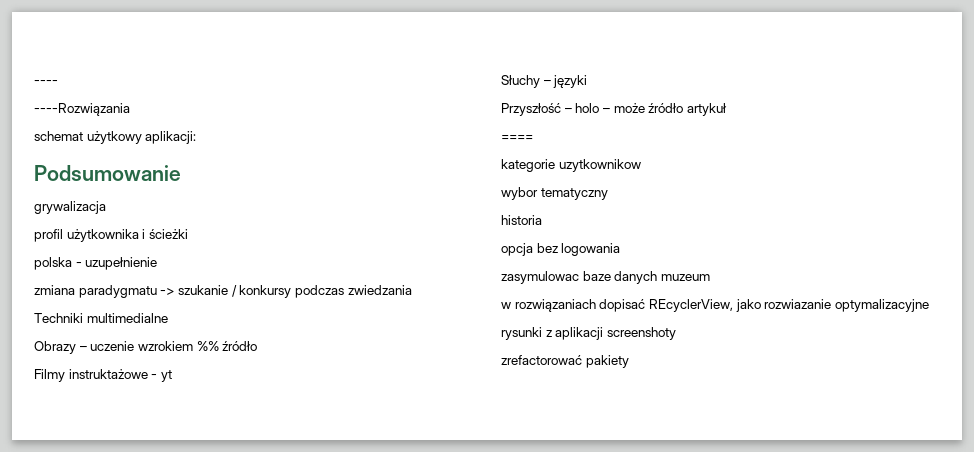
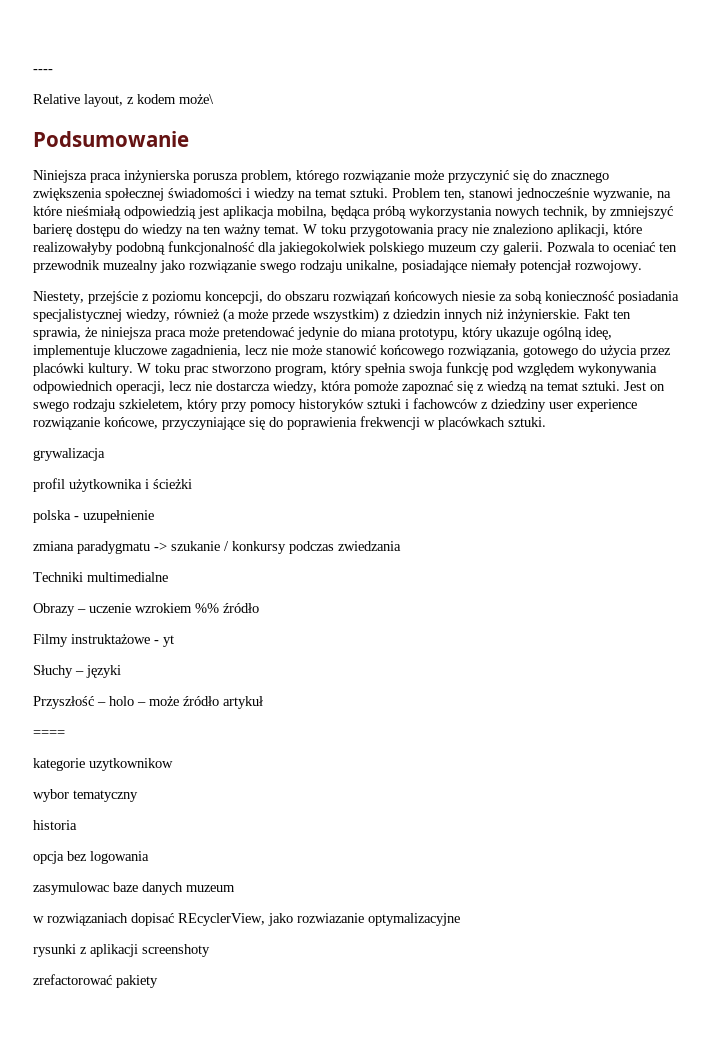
- ----Rozwiązania
- schemat użytkowy aplikacji:
+ Relative layout, z kodem może\
  Podsumowanie
+ Niniejsza praca inżynierska porusza problem, którego rozwiązanie może przyczynić się do znacznego zwiększenia społecznej świadomości i wiedzy na temat sztuki. Problem ten, stanowi jednocześnie wyzwanie, na które nieśmiałą odpowiedzią jest aplikacja mobilna, będąca próbą wykorzystania nowych technik, by zmniejszyć barierę dostępu do wiedzy na ten ważny temat. W toku przygotowania pracy nie znaleziono aplikacji, które realizowałyby podobną funkcjonalność dla jakiegokolwiek polskiego muzeum czy galerii. Pozwala to oceniać ten przewodnik muzealny jako rozwiązanie swego rodzaju unikalne, posiadające niemały potencjał rozwojowy.
+ Niestety, przejście z poziomu koncepcji, do obszaru rozwiązań końcowych niesie za sobą konieczność posiadania specjalistycznej wiedzy, również (a może przede wszystkim) z dziedzin innych niż inżynierskie. Fakt ten sprawia, że niniejsza praca może pretendować jedynie do miana prototypu, który ukazuje ogólną ideę, implementuje kluczowe zagadnienia, lecz nie może stanowić końcowego rozwiązania, gotowego do użycia przez placówki kultury. W toku prac stworzono program, który spełnia swoja funkcję pod względem wykonywania odpowiednich operacji, lecz nie dostarcza wiedzy, która pomoże zapoznać się z wiedzą na temat sztuki. Jest on swego rodzaju szkieletem, który przy pomocy historyków sztuki i fachowców z dziedziny user experience rozwiązanie końcowe, przyczyniające się do poprawienia frekwencji w placówkach sztuki.

